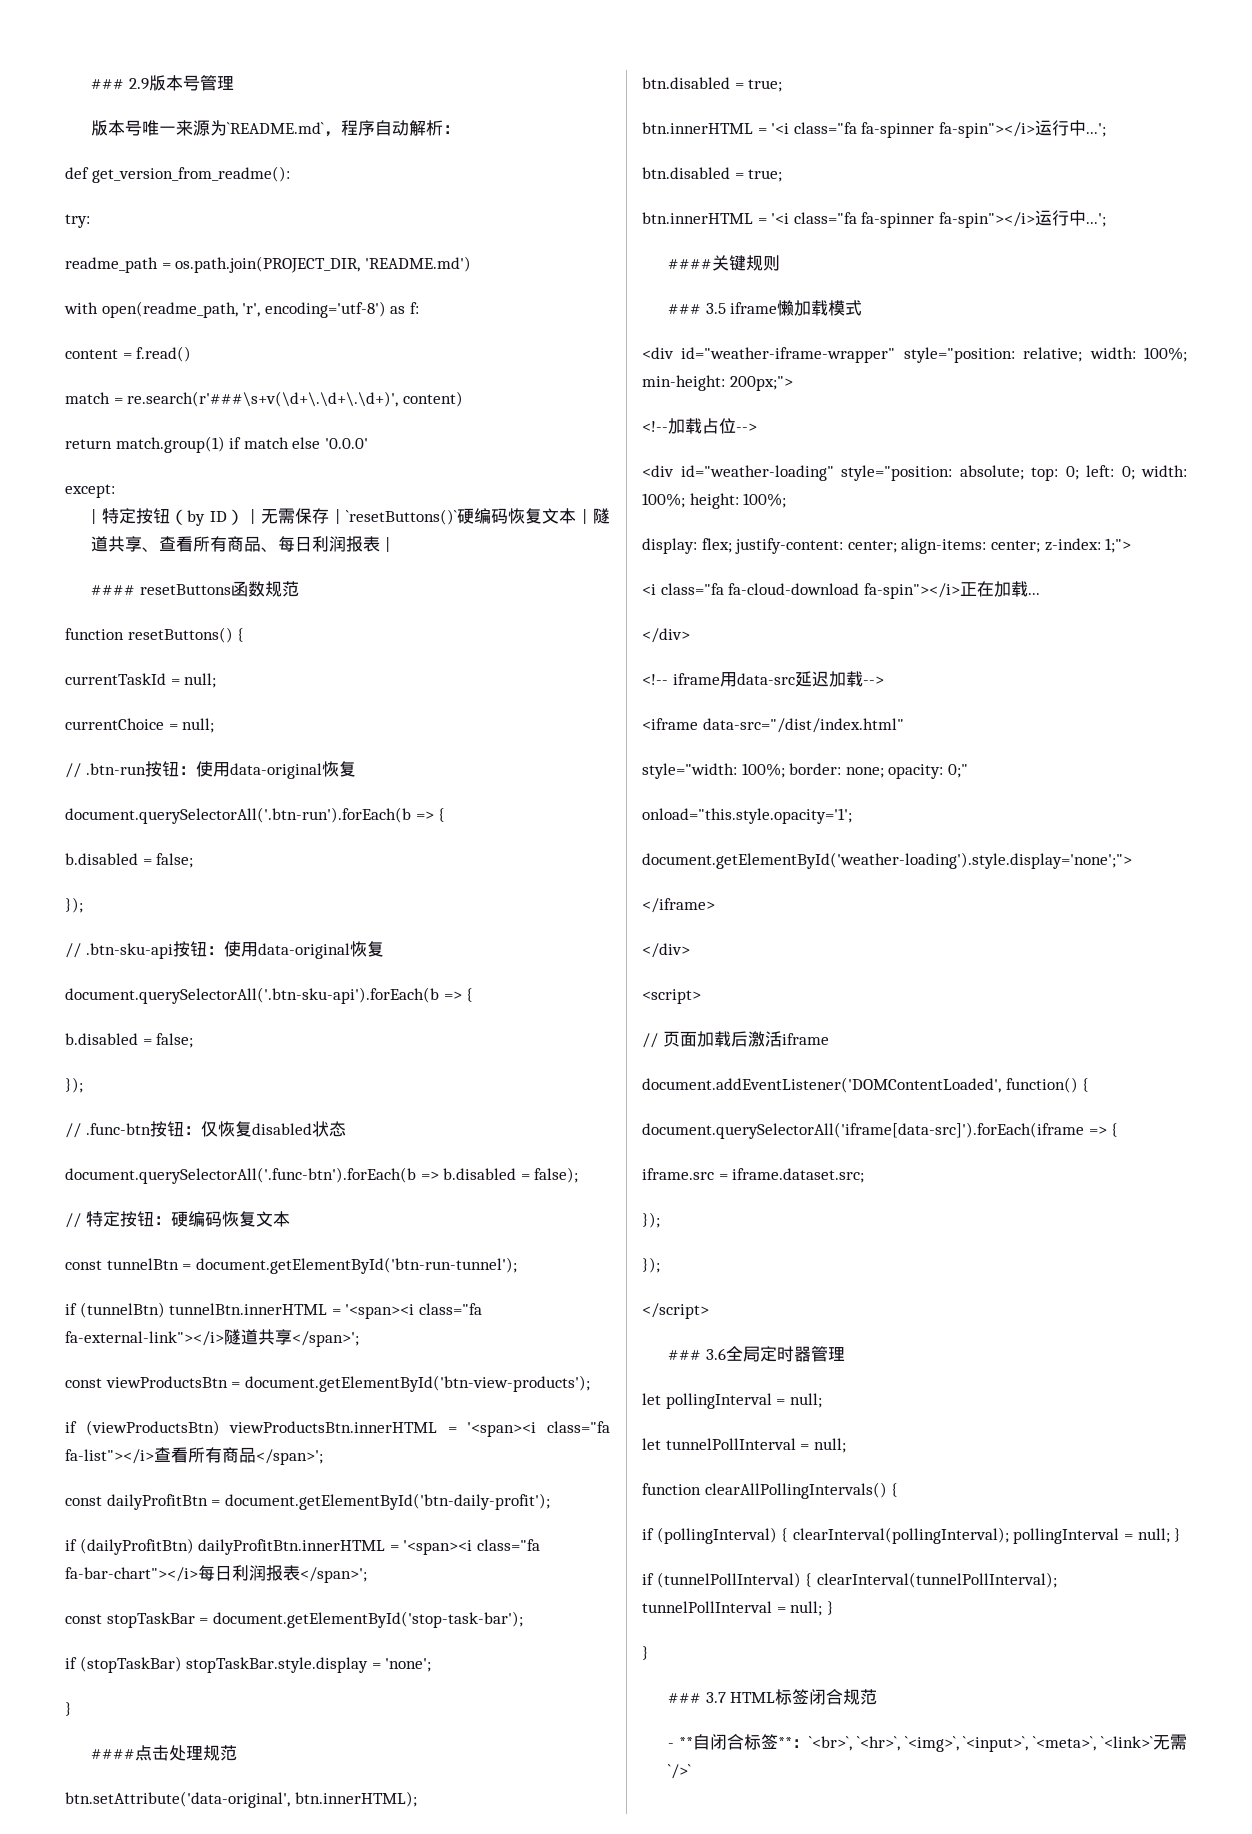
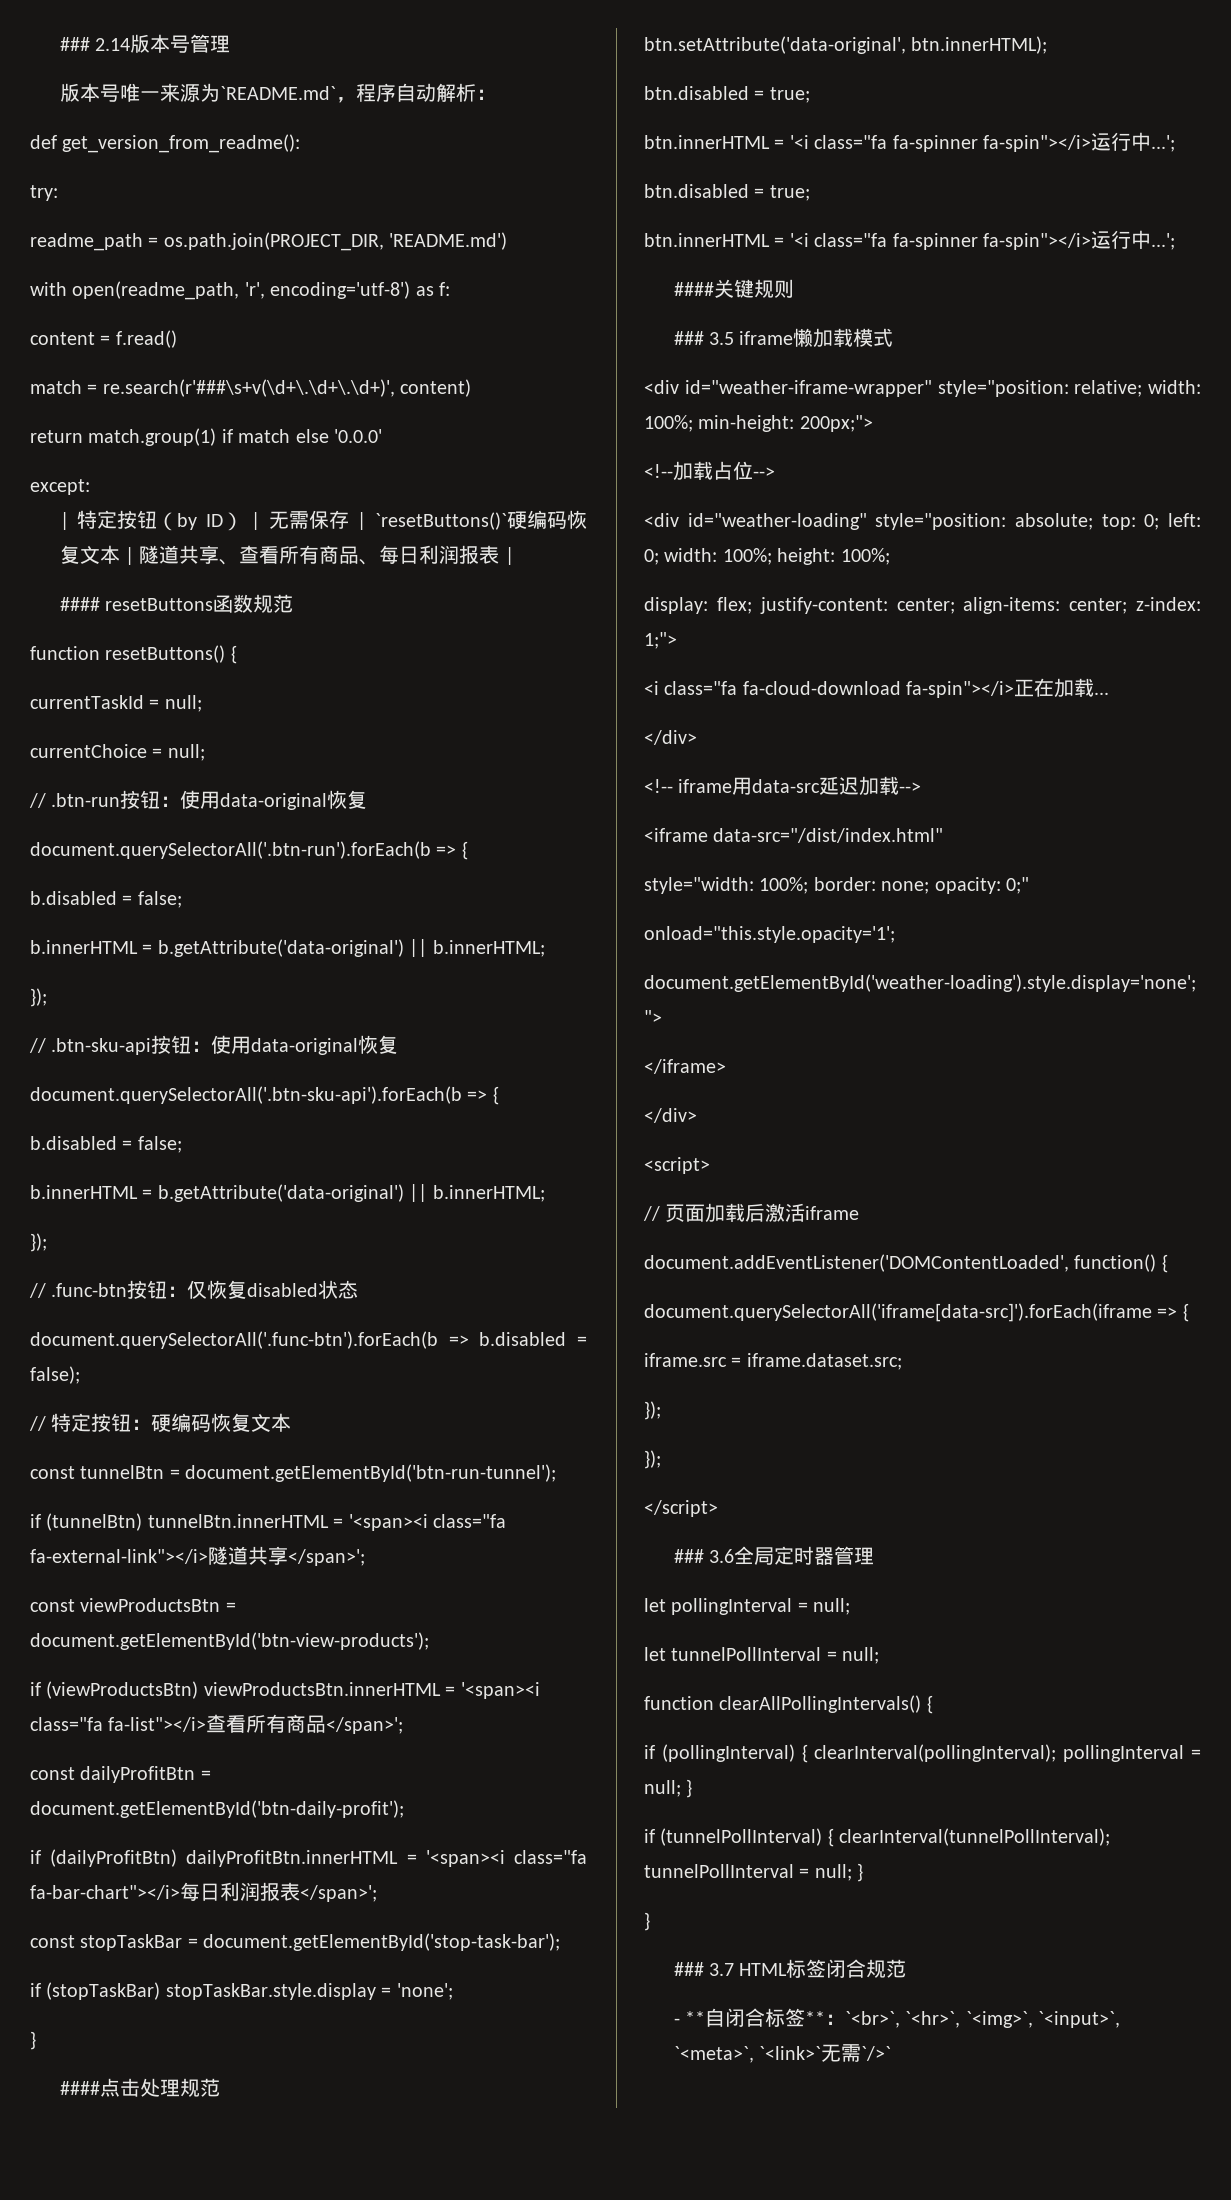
- ### 2.9版本号管理
+ ### 2.14版本号管理
  document.querySelectorAll('.btn-run').forEach(b => {
  b.disabled = false;
+ b.innerHTML = b.getAttribute('data-original') || b.innerHTML;
  document.querySelectorAll('.btn-sku-api').forEach(b => {
  b.disabled = false;
+ b.innerHTML = b.getAttribute('data-original') || b.innerHTML;

